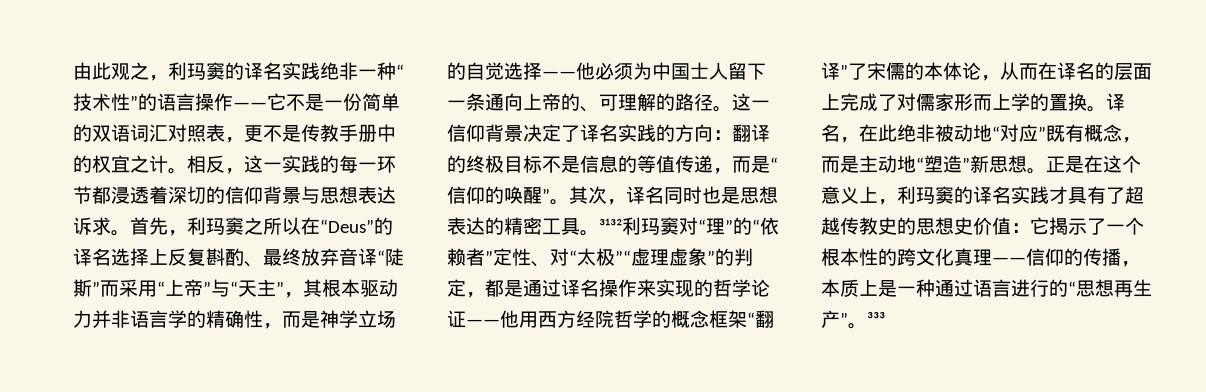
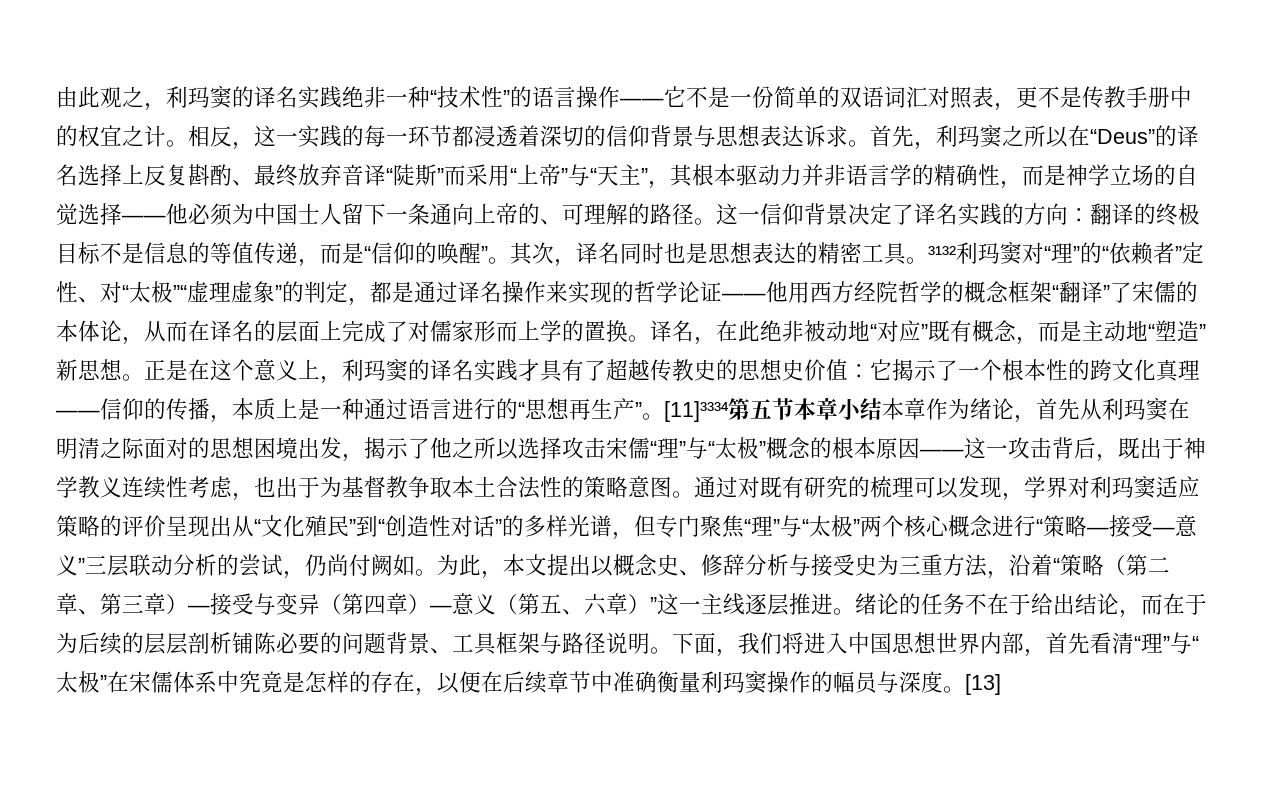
- ³³³
+ [11]³³³⁴第五节本章小结本章作为绪论，首先从利玛窦在明清之际面对的思想困境出发，揭示了他之所以选择攻击宋儒“理”与“太极”概念的根本原因——这一攻击背后，既出于神学教义连续性考虑，也出于为基督教争取本土合法性的策略意图。通过对既有研究的梳理可以发现，学界对利玛窦适应策略的评价呈现出从“文化殖民”到“创造性对话”的多样光谱，但专门聚焦“理”与“太极”两个核心概念进行“策略—接受—意义”三层联动分析的尝试，仍尚付阙如。为此，本文提出以概念史、修辞分析与接受史为三重方法，沿着“策略（第二章、第三章）—接受与变异（第四章）—意义（第五、六章）”这一主线逐层推进。绪论的任务不在于给出结论，而在于为后续的层层剖析铺陈必要的问题背景、工具框架与路径说明。下面，我们将进入中国思想世界内部，首先看清“理”与“太极”在宋儒体系中究竟是怎样的存在，以便在后续章节中准确衡量利玛窦操作的幅员与深度。[13]

